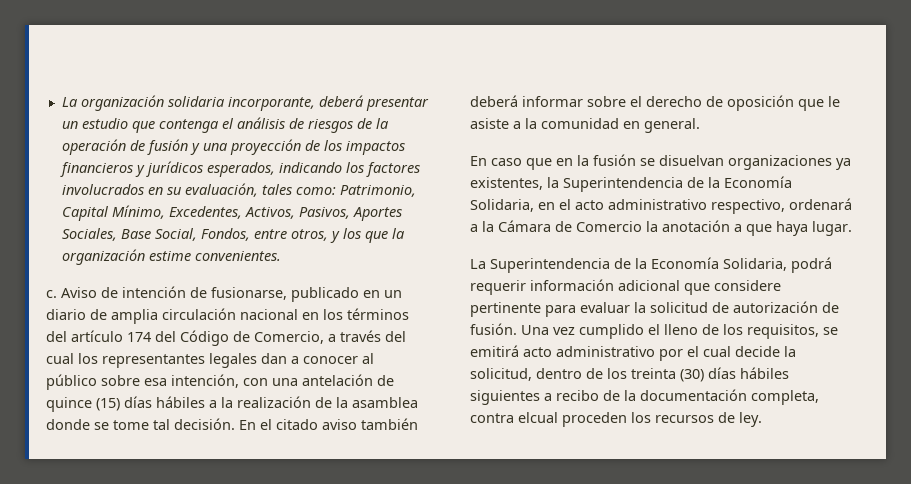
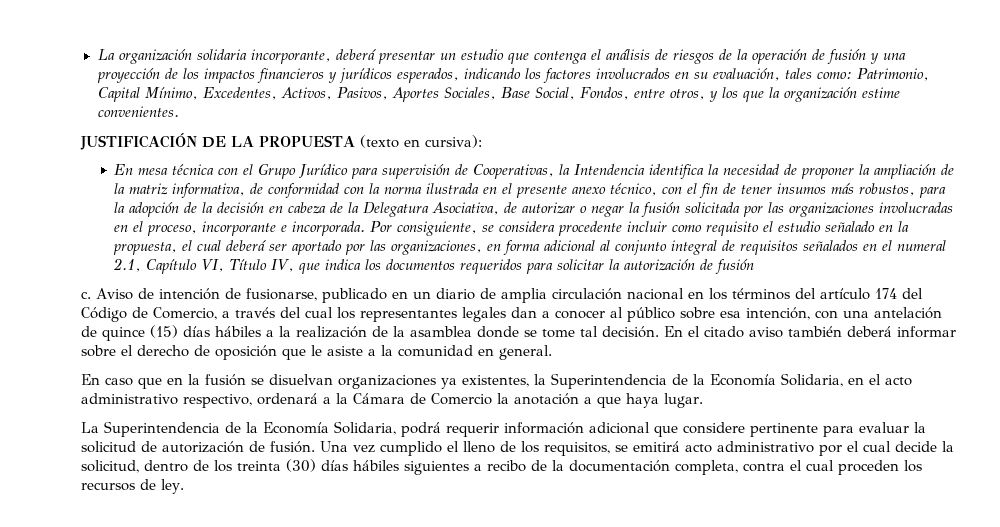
+ JUSTIFICACIÓN DE LA PROPUESTA (texto en cursiva):
+ En mesa técnica con el Grupo Jurídico para supervisión de Cooperativas, la Intendencia identifica la necesidad de proponer la ampliación de la matriz informativa, de conformidad con la norma ilustrada en el presente anexo técnico, con el fin de tener insumos más robustos, para la adopción de la decisión en cabeza de la Delegatura Asociativa, de autorizar o negar la fusión solicitada por las organizaciones involucradas en el proceso, incorporante e incorporada. Por consiguiente, se considera procedente incluir como requisito el estudio señalado en la propuesta, el cual deberá ser aportado por las organizaciones, en forma adicional al conjunto integral de requisitos señalados en el numeral 2.1, Capítulo VI, Título IV, que indica los documentos requeridos para solicitar la autorización de fusión
- Una vez cumplido el lleno de los requisitos, se emitirá acto administrativo por el cual decide la solicitud, dentro de los treinta (30) días hábiles siguientes a recibo de la documentación completa, contra elcual proceden los recursos de ley.
+ Una vez cumplido el lleno de los requisitos, se emitirá acto administrativo por el cual decide la solicitud, dentro de los treinta (30) días hábiles siguientes a recibo de la documentación completa, contra el cual proceden los recursos de ley.

